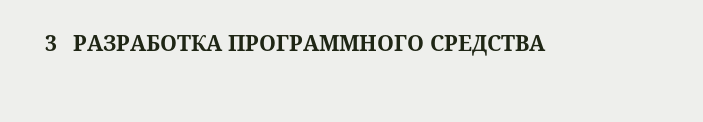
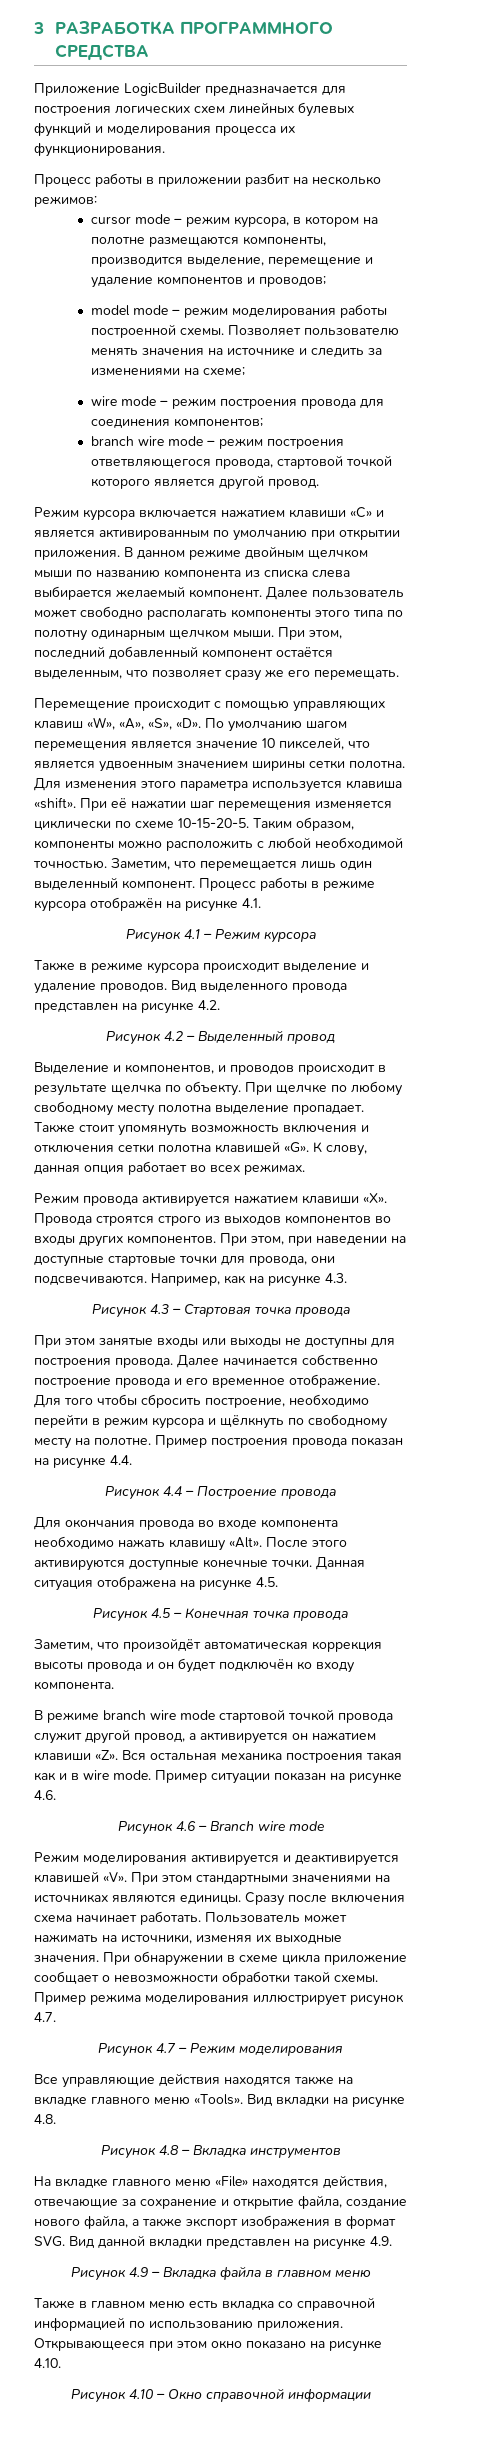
+ Приложение LogicBuilder предназначается для построения логических схем линейных булевых функций и моделирования процесса их функционирования.
+ Процесс работы в приложении разбит на несколько режимов:
+ cursor mode – режим курсора, в котором на полотне размещаются компоненты, производится выделение, перемещение и удаление компонентов и проводов;
+ model mode – режим моделирования работы построенной схемы. Позволяет пользователю менять значения на источнике и следить за изменениями на схеме;
+ wire mode – режим построения провода для соединения компонентов;
+ branch wire mode – режим построения ответвляющегося провода, стартовой точкой которого является другой провод.
+ Режим курсора включается нажатием клавиши «C» и является активированным по умолчанию при открытии приложения. В данном режиме двойным щелчком мыши по названию компонента из списка слева выбирается желаемый компонент. Далее пользователь может свободно располагать компоненты этого типа по полотну одинарным щелчком мыши. При этом, последний добавленный компонент остаётся выделенным, что позволяет сразу же его перемещать.
+ Перемещение происходит с помощью управляющих клавиш «W», «A», «S», «D». По умолчанию шагом перемещения является значение 10 пикселей, что является удвоенным значением ширины сетки полотна. Для изменения этого параметра используется клавиша «shift». При её нажатии шаг перемещения изменяется циклически по схеме 10-15-20-5. Таким образом, компоненты можно расположить с любой необходимой точностью. Заметим, что перемещается лишь один выделенный компонент. Процесс работы в режиме курсора отображён на рисунке 4.1.
+ Рисунок 4.1 – Режим курсора
+ Также в режиме курсора происходит выделение и удаление проводов. Вид выделенного провода представлен на рисунке 4.2.
+ Рисунок 4.2 – Выделенный провод
+ Выделение и компонентов, и проводов происходит в результате щелчка по объекту. При щелчке по любому свободному месту полотна выделение пропадает. Также стоит упомянуть возможность включения и отключения сетки полотна клавишей «G». К слову, данная опция работает во всех режимах.
+ Режим провода активируется нажатием клавиши «X». Провода строятся строго из выходов компонентов во входы других компонентов. При этом, при наведении на доступные стартовые точки для провода, они подсвечиваются. Например, как на рисунке 4.3.
+ Рисунок 4.3 – Стартовая точка провода
+ При этом занятые входы или выходы не доступны для построения провода. Далее начинается собственно построение провода и его временное отображение. Для того чтобы сбросить построение, необходимо перейти в режим курсора и щёлкнуть по свободному месту на полотне. Пример построения провода показан на рисунке 4.4.
+ Рисунок 4.4 – Построение провода
+ Для окончания провода во входе компонента необходимо нажать клавишу «Alt». После этого активируются доступные конечные точки. Данная ситуация отображена на рисунке 4.5.
+ Рисунок 4.5 – Конечная точка провода
+ Заметим, что произойдёт автоматическая коррекция высоты провода и он будет подключён ко входу компонента.
+ В режиме branch wire mode стартовой точкой провода служит другой провод, а активируется он нажатием клавиши «Z». Вся остальная механика построения такая как и в wire mode. Пример ситуации показан на рисунке 4.6.
+ Рисунок 4.6 – Branch wire mode
+ Режим моделирования активируется и деактивируется клавишей «V». При этом стандартными значениями на источниках являются единицы. Сразу после включения схема начинает работать. Пользователь может нажимать на источники, изменяя их выходные значения. При обнаружении в схеме цикла приложение сообщает о невозможности обработки такой схемы. Пример режима моделирования иллюстрирует рисунок 4.7.
+ Рисунок 4.7 – Режим моделирования
+ Все управляющие действия находятся также на вкладке главного меню «Tools». Вид вкладки на рисунке 4.8.
+ Рисунок 4.8 – Вкладка инструментов
+ На вкладке главного меню «File» находятся действия, отвечающие за сохранение и открытие файла, создание нового файла, а также экспорт изображения в формат SVG. Вид данной вкладки представлен на рисунке 4.9.
+ Рисунок 4.9 – Вкладка файла в главном меню
+ Также в главном меню есть вкладка со справочной информацией по использованию приложения. Открывающееся при этом окно показано на рисунке 4.10.
+ Рисунок 4.10 – Окно справочной информации

